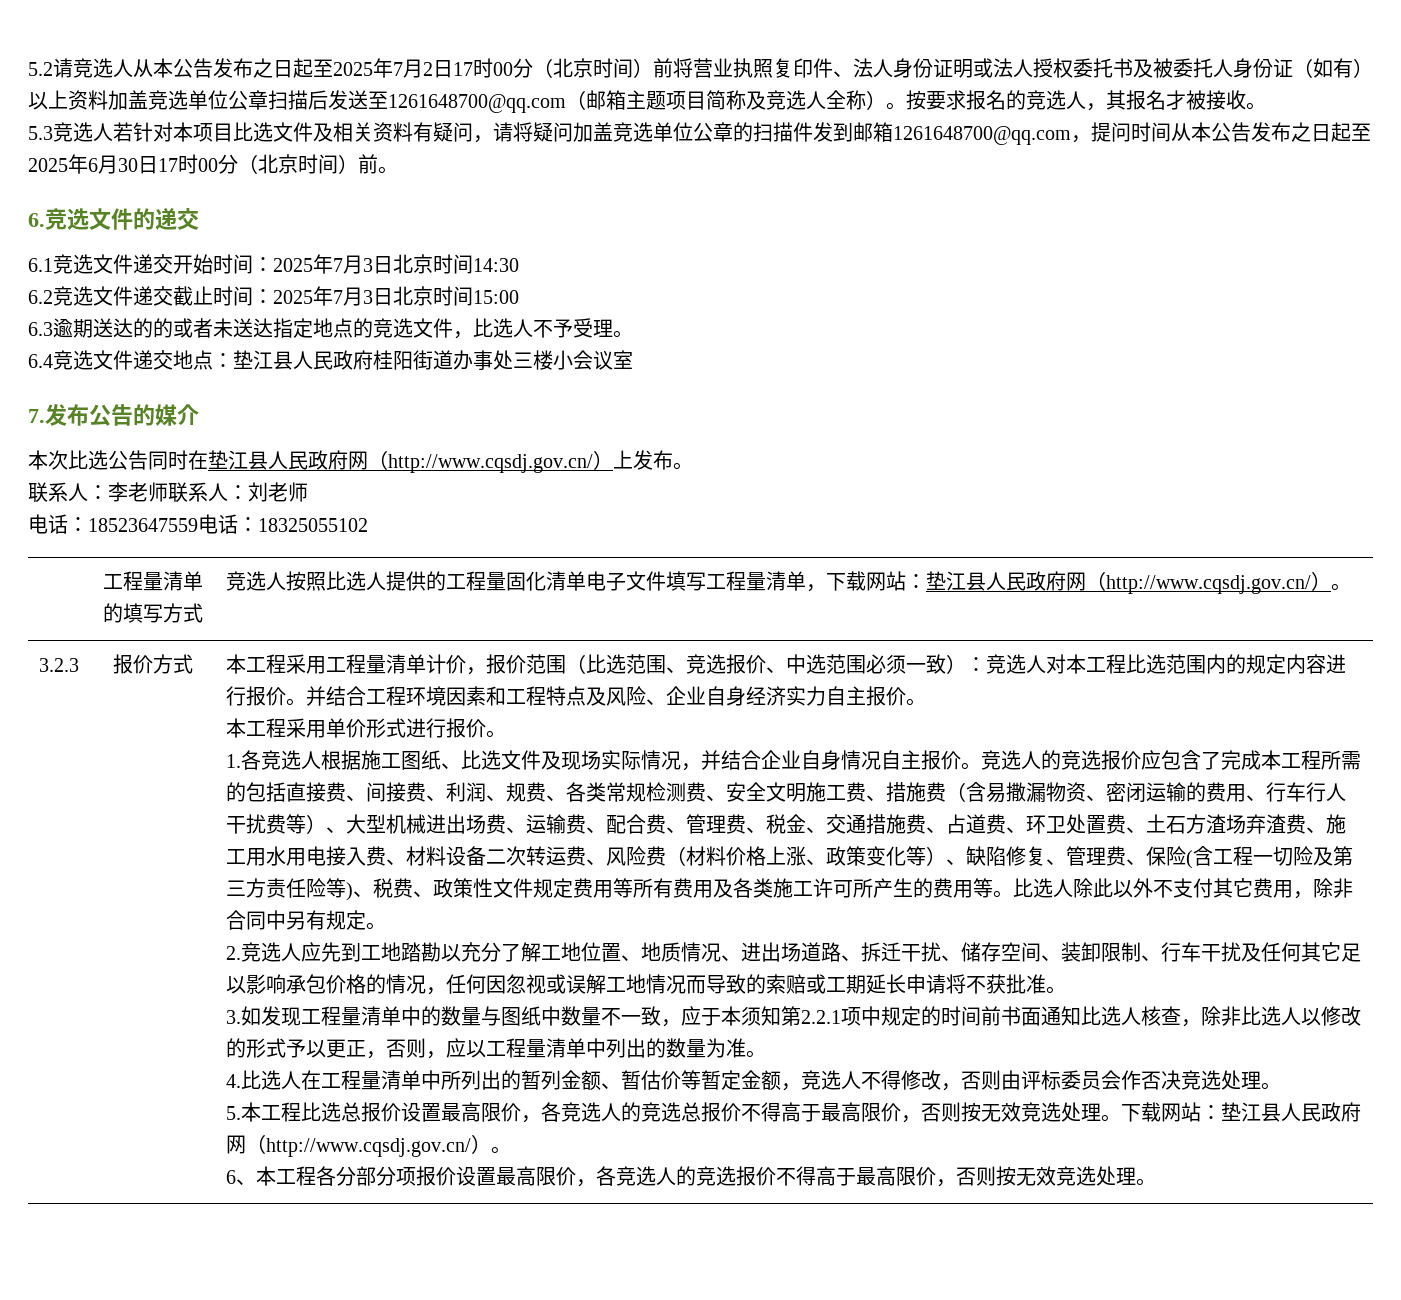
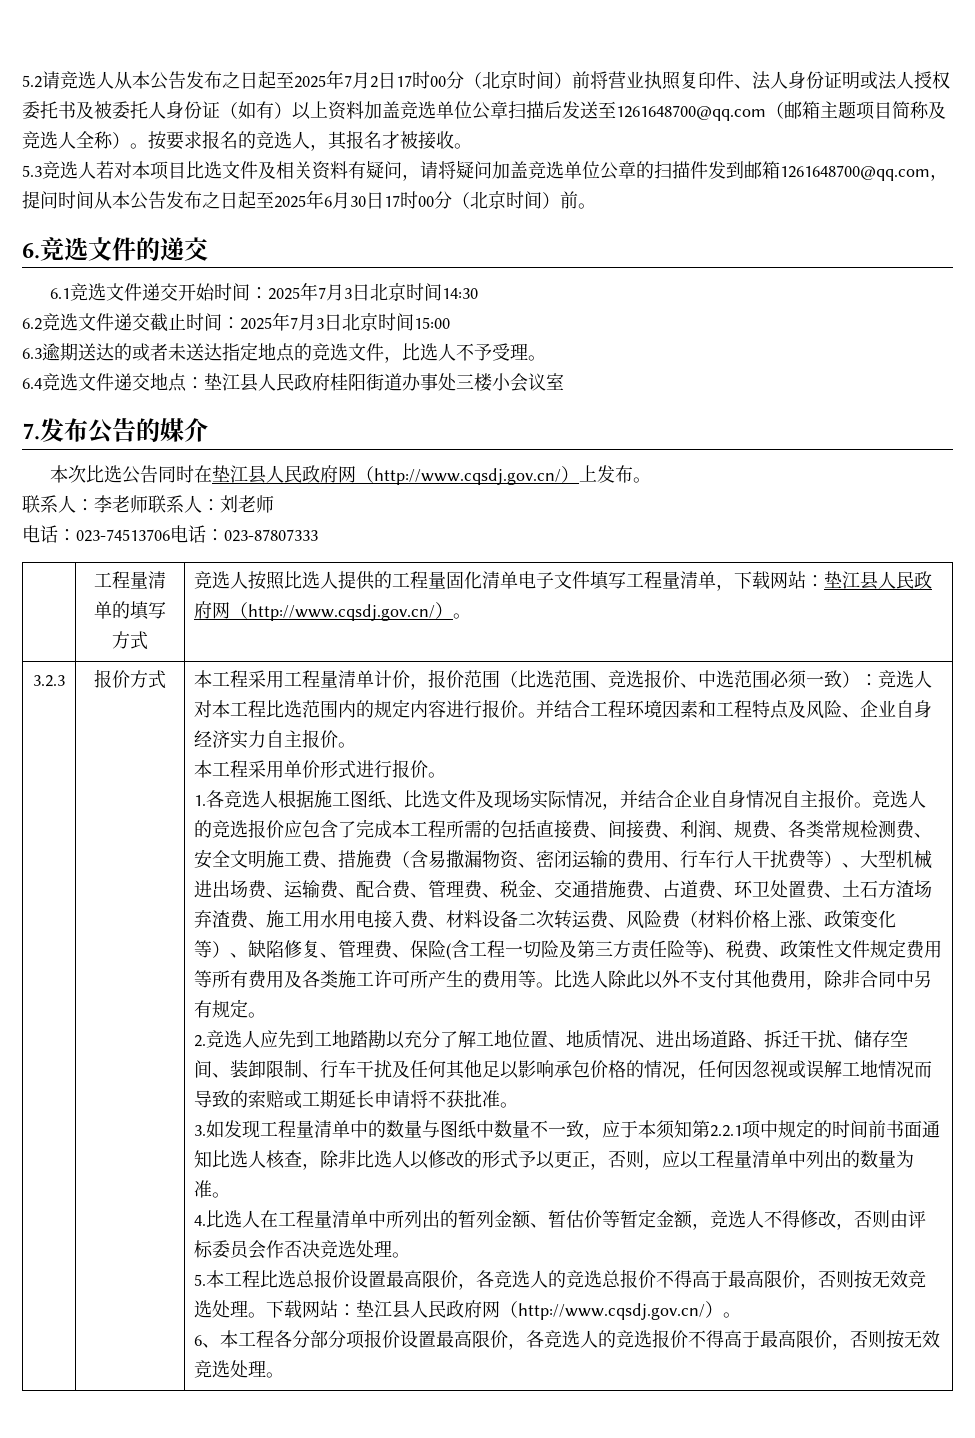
- 5.3竞选人若针对本项目比选文件及相关资料有疑问，请将疑问加盖竞选单位公章的扫描件发到邮箱1261648700@qq.com，提问时间从本公告发布之日起至2025年6月30日17时00分（北京时间）前。
+ 5.3竞选人若对本项目比选文件及相关资料有疑问，请将疑问加盖竞选单位公章的扫描件发到邮箱1261648700@qq.com，提问时间从本公告发布之日起至2025年6月30日17时00分（北京时间）前。
- 6.3逾期送达的的或者未送达指定地点的竞选文件，比选人不予受理。
+ 6.3逾期送达的或者未送达指定地点的竞选文件，比选人不予受理。
- 电话：18523647559电话：18325055102
+ 电话：023-74513706电话：023-87807333
- 比选人除此以外不支付其它费用，除非合同中另有规定。
+ 比选人除此以外不支付其他费用，除非合同中另有规定。
- 2.竞选人应先到工地踏勘以充分了解工地位置、地质情况、进出场道路、拆迁干扰、储存空间、装卸限制、行车干扰及任何其它足以影响承包价格的情况，任何因忽视或误解工地情况而导致的索赔或工期延长申请将不获批准。
+ 2.竞选人应先到工地踏勘以充分了解工地位置、地质情况、进出场道路、拆迁干扰、储存空间、装卸限制、行车干扰及任何其他足以影响承包价格的情况，任何因忽视或误解工地情况而导致的索赔或工期延长申请将不获批准。

